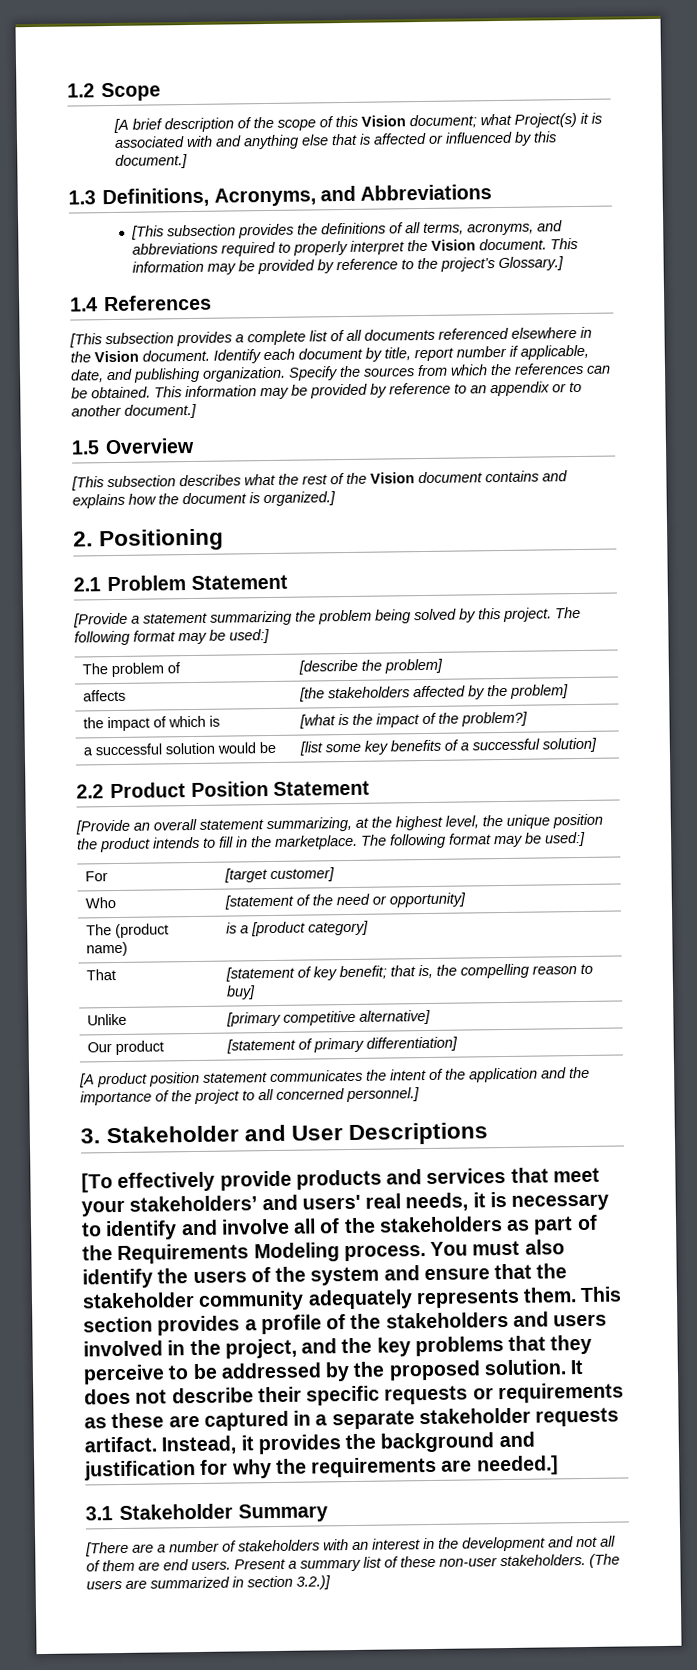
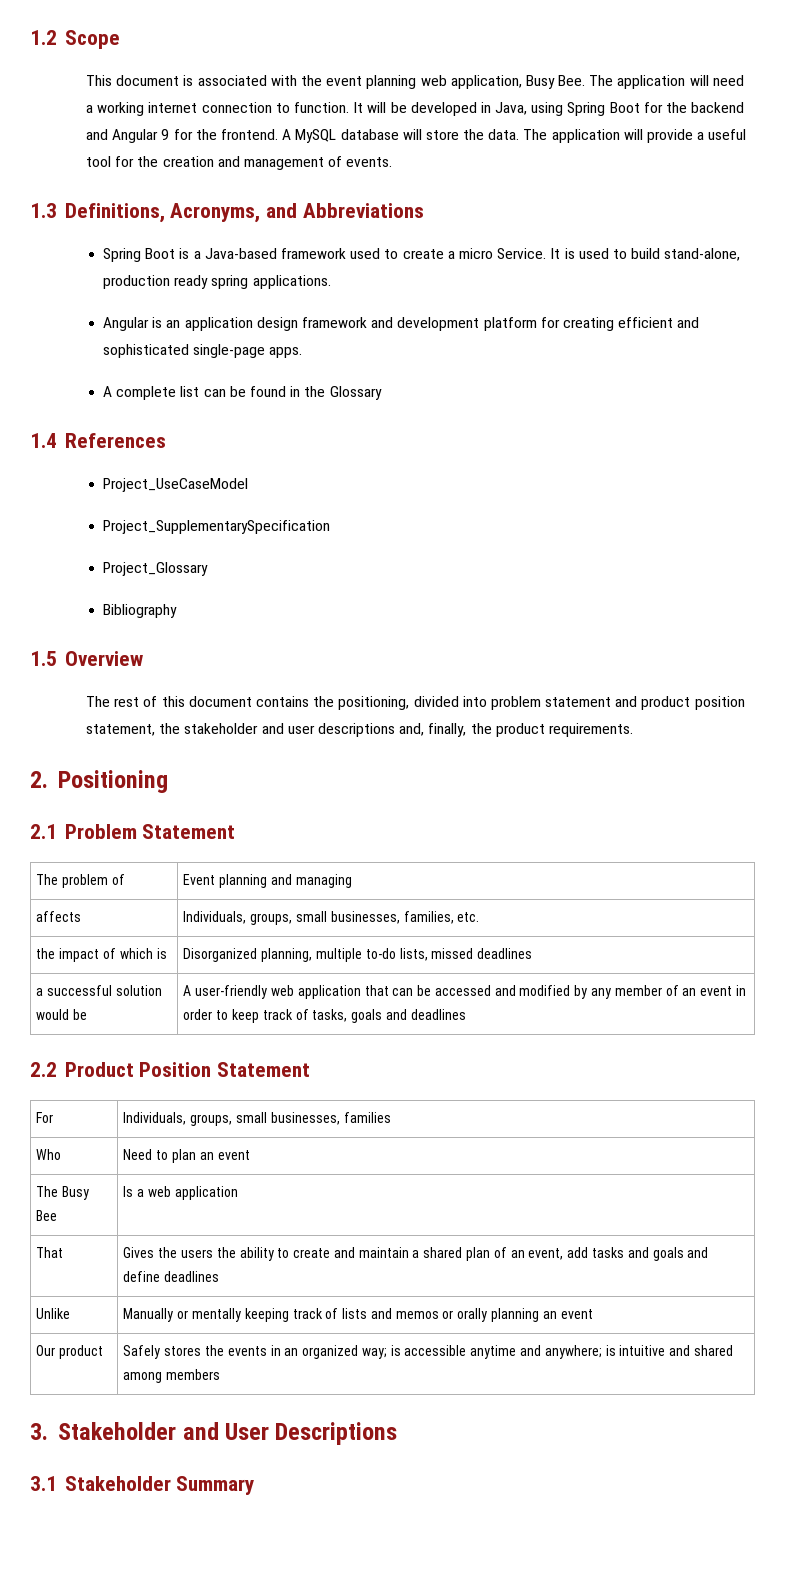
- [A brief description of the scope of this Vision document; what Project(s) it is associated with and anything else that is affected or influenced by this document.]
+ This document is associated with the event planning web application, Busy Bee. The application will need a working internet connection to function. It will be developed in Java, using Spring Boot for the backend and Angular 9 for the frontend. A MySQL database will store the data. The application will provide a useful tool for the creation and management of events.
- [This subsection provides the definitions of all terms, acronyms, and abbreviations required to properly interpret the Vision document. This information may be provided by reference to the project’s Glossary.]
+ Spring Boot is a Java-based framework used to create a micro Service. It is used to build stand-alone, production ready spring applications.
+ Angular is an application design framework and development platform for creating efficient and sophisticated single-page apps.
+ A complete list can be found in the Glossary
  1.4 References
- [This subsection provides a complete list of all documents referenced elsewhere in the Vision document. Identify each document by title, report number if applicable, date, and publishing organization. Specify the sources from which the references can be obtained. This information may be provided by reference to an appendix or to another document.]
+ Project_UseCaseModel
+ Project_SupplementarySpecification
+ Project_Glossary
+ Bibliography
  1.5 Overview
- [This subsection describes what the rest of the Vision document contains and explains how the document is organized.]
+ The rest of this document contains the positioning, divided into problem statement and product position statement, the stakeholder and user descriptions and, finally, the product requirements.
- [Provide a statement summarizing the problem being solved by this project. The following format may be used:]
- The problem of | [describe the problem]
- affects | [the stakeholders affected by the problem]
+ The problem of | Event planning and managing
+ affects | Individuals, groups, small businesses, families, etc.
- the impact of which is | [what is the impact of the problem?]
+ the impact of which is | Disorganized planning, multiple to-do lists, missed deadlines
- a successful solution would be | [list some key benefits of a successful solution]
+ a successful solution would be | A user-friendly web application that can be accessed and modified by any member of an event in order to keep track of tasks, goals and deadlines
  2.2 Product Position Statement
- [Provide an overall statement summarizing, at the highest level, the unique position the product intends to fill in the marketplace. The following format may be used:]
- For | [target customer]
- Who | [statement of the need or opportunity]
- The (product name) | is a [product category]
- That | [statement of key benefit; that is, the compelling reason to buy]
- Unlike | [primary competitive alternative]
- Our product | [statement of primary differentiation]
- [A product position statement communicates the intent of the application and the importance of the project to all concerned personnel.]
+ For | Individuals, groups, small businesses, families
+ Who | Need to plan an event
+ The Busy Bee | Is a web application
+ That | Gives the users the ability to create and maintain a shared plan of an event, add tasks and goals and define deadlines
+ Unlike | Manually or mentally keeping track of lists and memos or orally planning an event
+ Our product | Safely stores the events in an organized way; is accessible anytime and anywhere; is intuitive and shared among members
- [To effectively provide products and services that meet your stakeholders’ and users' real needs, it is necessary to identify and involve all of the stakeholders as part of the Requirements Modeling process. You must also identify the users of the system and ensure that the stakeholder community adequately represents them. This section provides a profile of the stakeholders and users involved in the project, and the key problems that they perceive to be addressed by the proposed solution. It does not describe their specific requests or requirements as these are captured in a separate stakeholder requests artifact. Instead, it provides the background and justification for why the requirements are needed.]
  3.1 Stakeholder Summary
- [There are a number of stakeholders with an interest in the development and not all of them are end users. Present a summary list of these non-user stakeholders. (The users are summarized in section 3.2.)]

